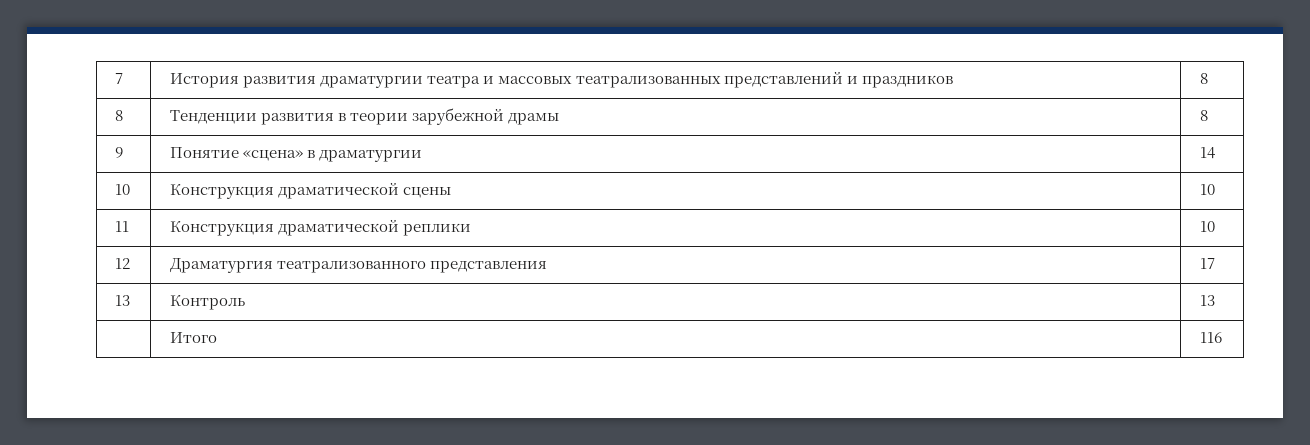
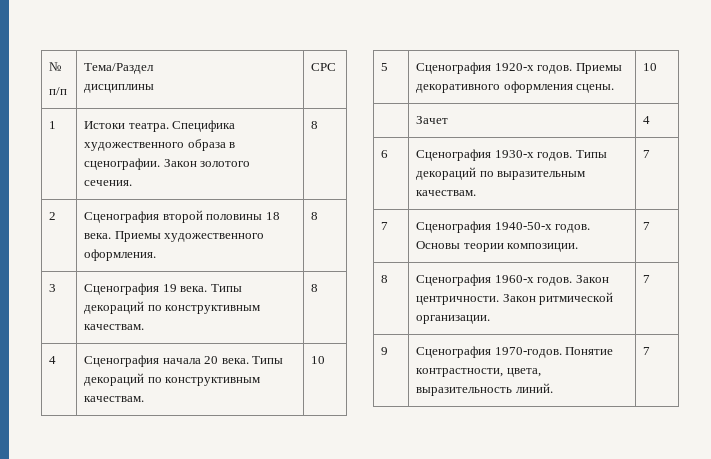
- 7 | История развития драматургии театра и массовых театрализованных представлений и праздников | 8
- 8 | Тенденции развития в теории зарубежной драмы | 8
- 9 | Понятие «сцена» в драматургии | 14
- 10 | Конструкция драматической сцены | 10
- 11 | Конструкция драматической реплики | 10
- 12 | Драматургия театрализованного представления | 17
- 13 | Контроль | 13
- | Итого | 116
+ №
+ п/п | Тема/Раздел
+ дисциплины | СРС
+ 1 | Истоки театра. Специфика художественного образа в сценографии. Закон золотого сечения. | 8
+ 2 | Сценография второй половины 18 века. Приемы художественного оформления. | 8
+ 3 | Сценография 19 века. Типы декораций по конструктивным качествам. | 8
+ 4 | Сценография начала 20 века. Типы декораций по конструктивным качествам. | 10
+ 5 | Сценография 1920-х годов. Приемы декоративного оформления сцены. | 10
+ | Зачет | 4
+ 6 | Сценография 1930-х годов. Типы декораций по выразительным качествам. | 7
+ 7 | Сценография 1940-50-х годов. Основы теории композиции. | 7
+ 8 | Сценография 1960-х годов. Закон центричности. Закон ритмической организации. | 7
+ 9 | Сценография 1970-годов. Понятие контрастности, цвета, выразительность линий. | 7

